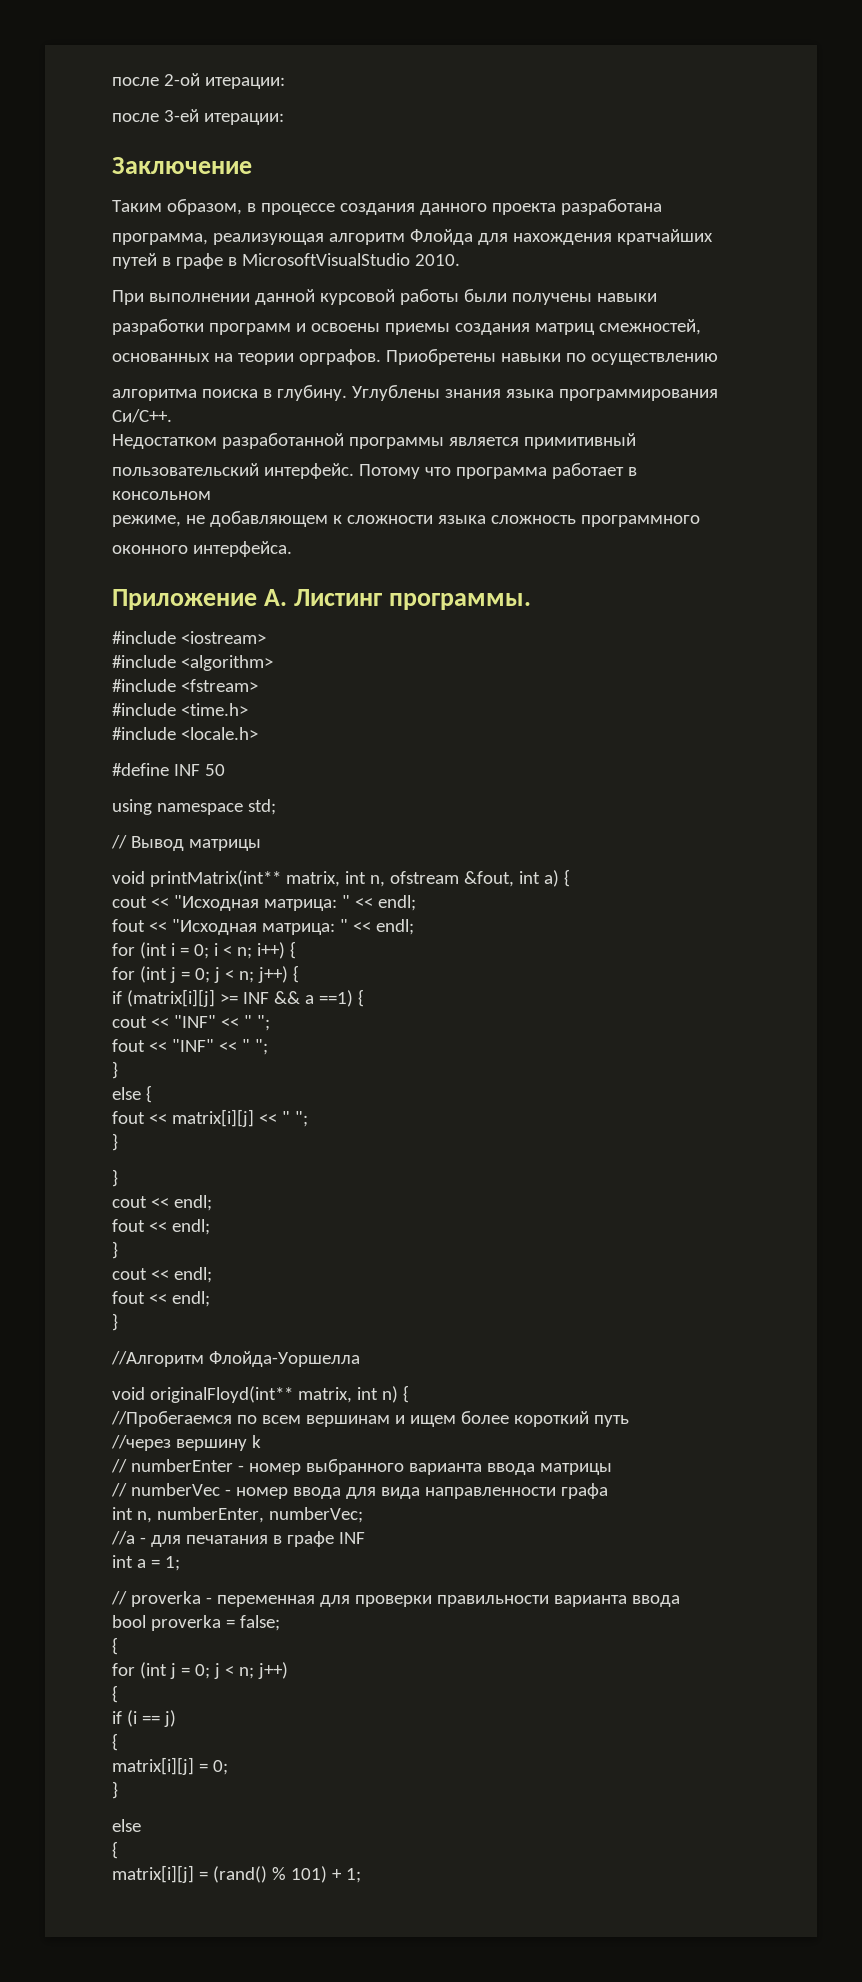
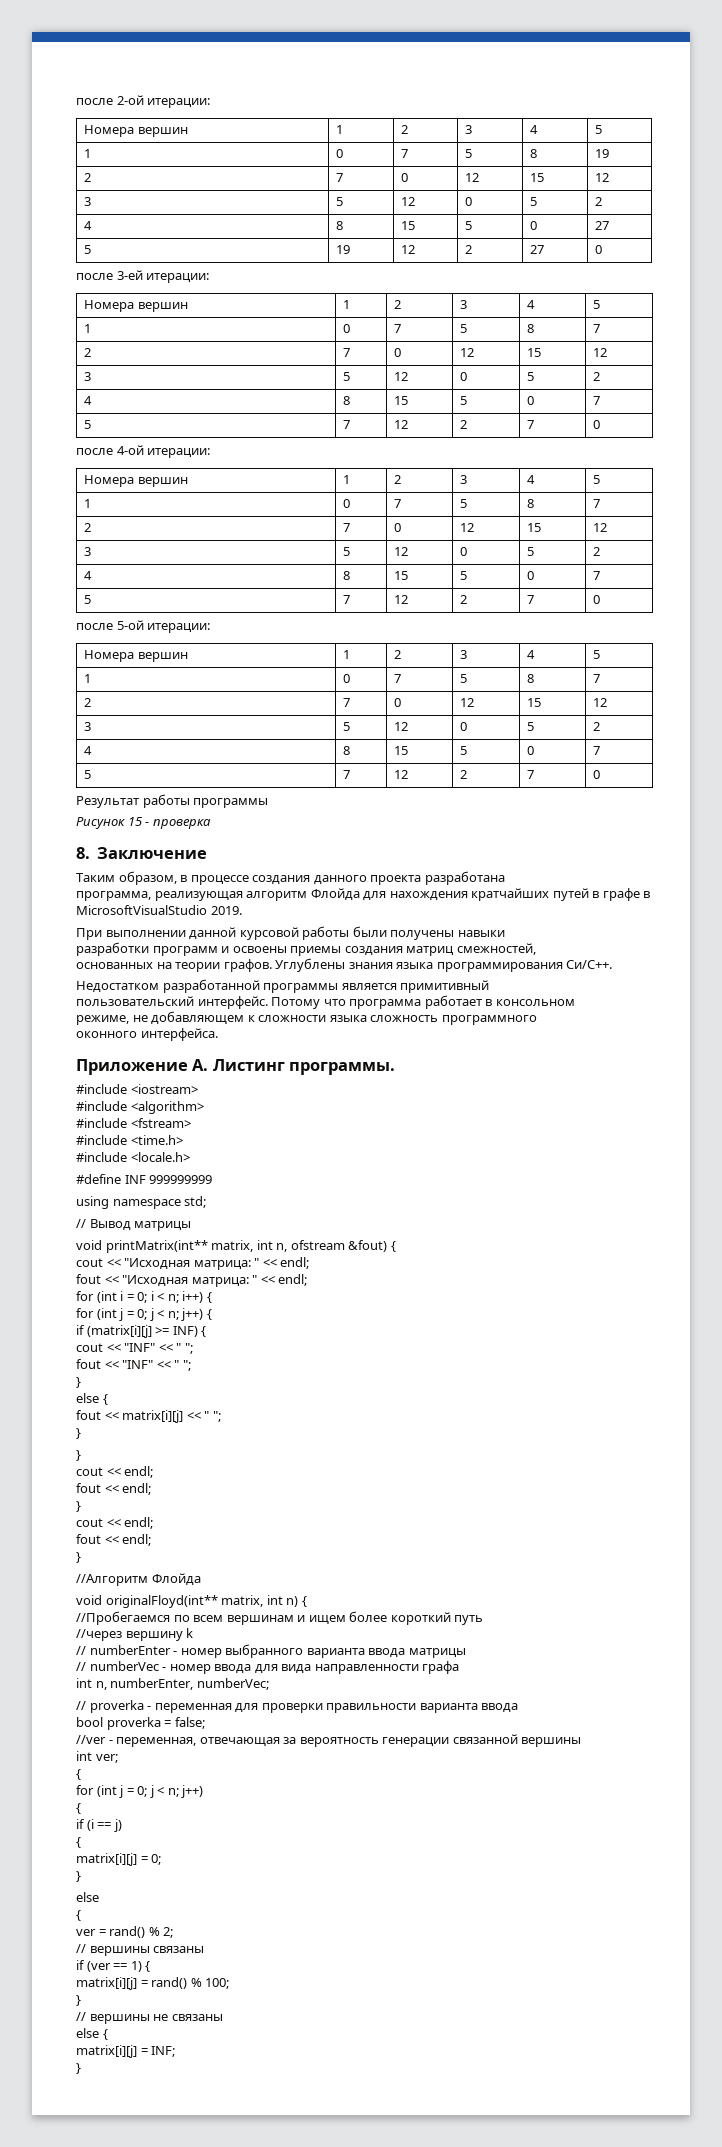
  после 2-ой итерации:
+ Номера вершин | 1 | 2 | 3 | 4 | 5
+ 1 | 0 | 7 | 5 | 8 | 19
+ 2 | 7 | 0 | 12 | 15 | 12
+ 3 | 5 | 12 | 0 | 5 | 2
+ 4 | 8 | 15 | 5 | 0 | 27
+ 5 | 19 | 12 | 2 | 27 | 0
  после 3-ей итерации:
- Заключение
+ Номера вершин | 1 | 2 | 3 | 4 | 5
+ 1 | 0 | 7 | 5 | 8 | 7
+ 2 | 7 | 0 | 12 | 15 | 12
+ 3 | 5 | 12 | 0 | 5 | 2
+ 4 | 8 | 15 | 5 | 0 | 7
+ 5 | 7 | 12 | 2 | 7 | 0
+ после 4-ой итерации:
+ Номера вершин | 1 | 2 | 3 | 4 | 5
+ 1 | 0 | 7 | 5 | 8 | 7
+ 2 | 7 | 0 | 12 | 15 | 12
+ 3 | 5 | 12 | 0 | 5 | 2
+ 4 | 8 | 15 | 5 | 0 | 7
+ 5 | 7 | 12 | 2 | 7 | 0
+ после 5-ой итерации:
+ Номера вершин | 1 | 2 | 3 | 4 | 5
+ 1 | 0 | 7 | 5 | 8 | 7
+ 2 | 7 | 0 | 12 | 15 | 12
+ 3 | 5 | 12 | 0 | 5 | 2
+ 4 | 8 | 15 | 5 | 0 | 7
+ 5 | 7 | 12 | 2 | 7 | 0
+ Результат работы программы
+ Рисунок 15 - проверка
+ 8. Заключение
- программа, реализующая алгоритм Флойда для нахождения кратчайших путей в графе в MicrosoftVisualStudio 2010.
+ программа, реализующая алгоритм Флойда для нахождения кратчайших путей в графе в MicrosoftVisualStudio 2019.
- основанных на теории орграфов. Приобретены навыки по осуществлению
- алгоритма поиска в глубину.
+ основанных на теории графов.
- #define INF 50
+ #define INF 999999999
- void printMatrix(int** matrix, int n, ofstream &fout, int a) {
+ void printMatrix(int** matrix, int n, ofstream &fout) {
- if (matrix[i][j] >= INF && a ==1) {
+ if (matrix[i][j] >= INF) {
- //Алгоритм Флойда-Уоршелла
+ //Алгоритм Флойда
- //а - для печатания в графе INF
- int a = 1;
+ //ver - переменная, отвечающая за вероятность генерации связанной вершины
+ int ver;
- matrix[i][j] = (rand() % 101) + 1;
+ ver = rand() % 2;
+ // вершины связаны
+ if (ver == 1) {
+ matrix[i][j] = rand() % 100;
+ }
+ // вершины не связаны
+ else {
+ matrix[i][j] = INF;
+ }

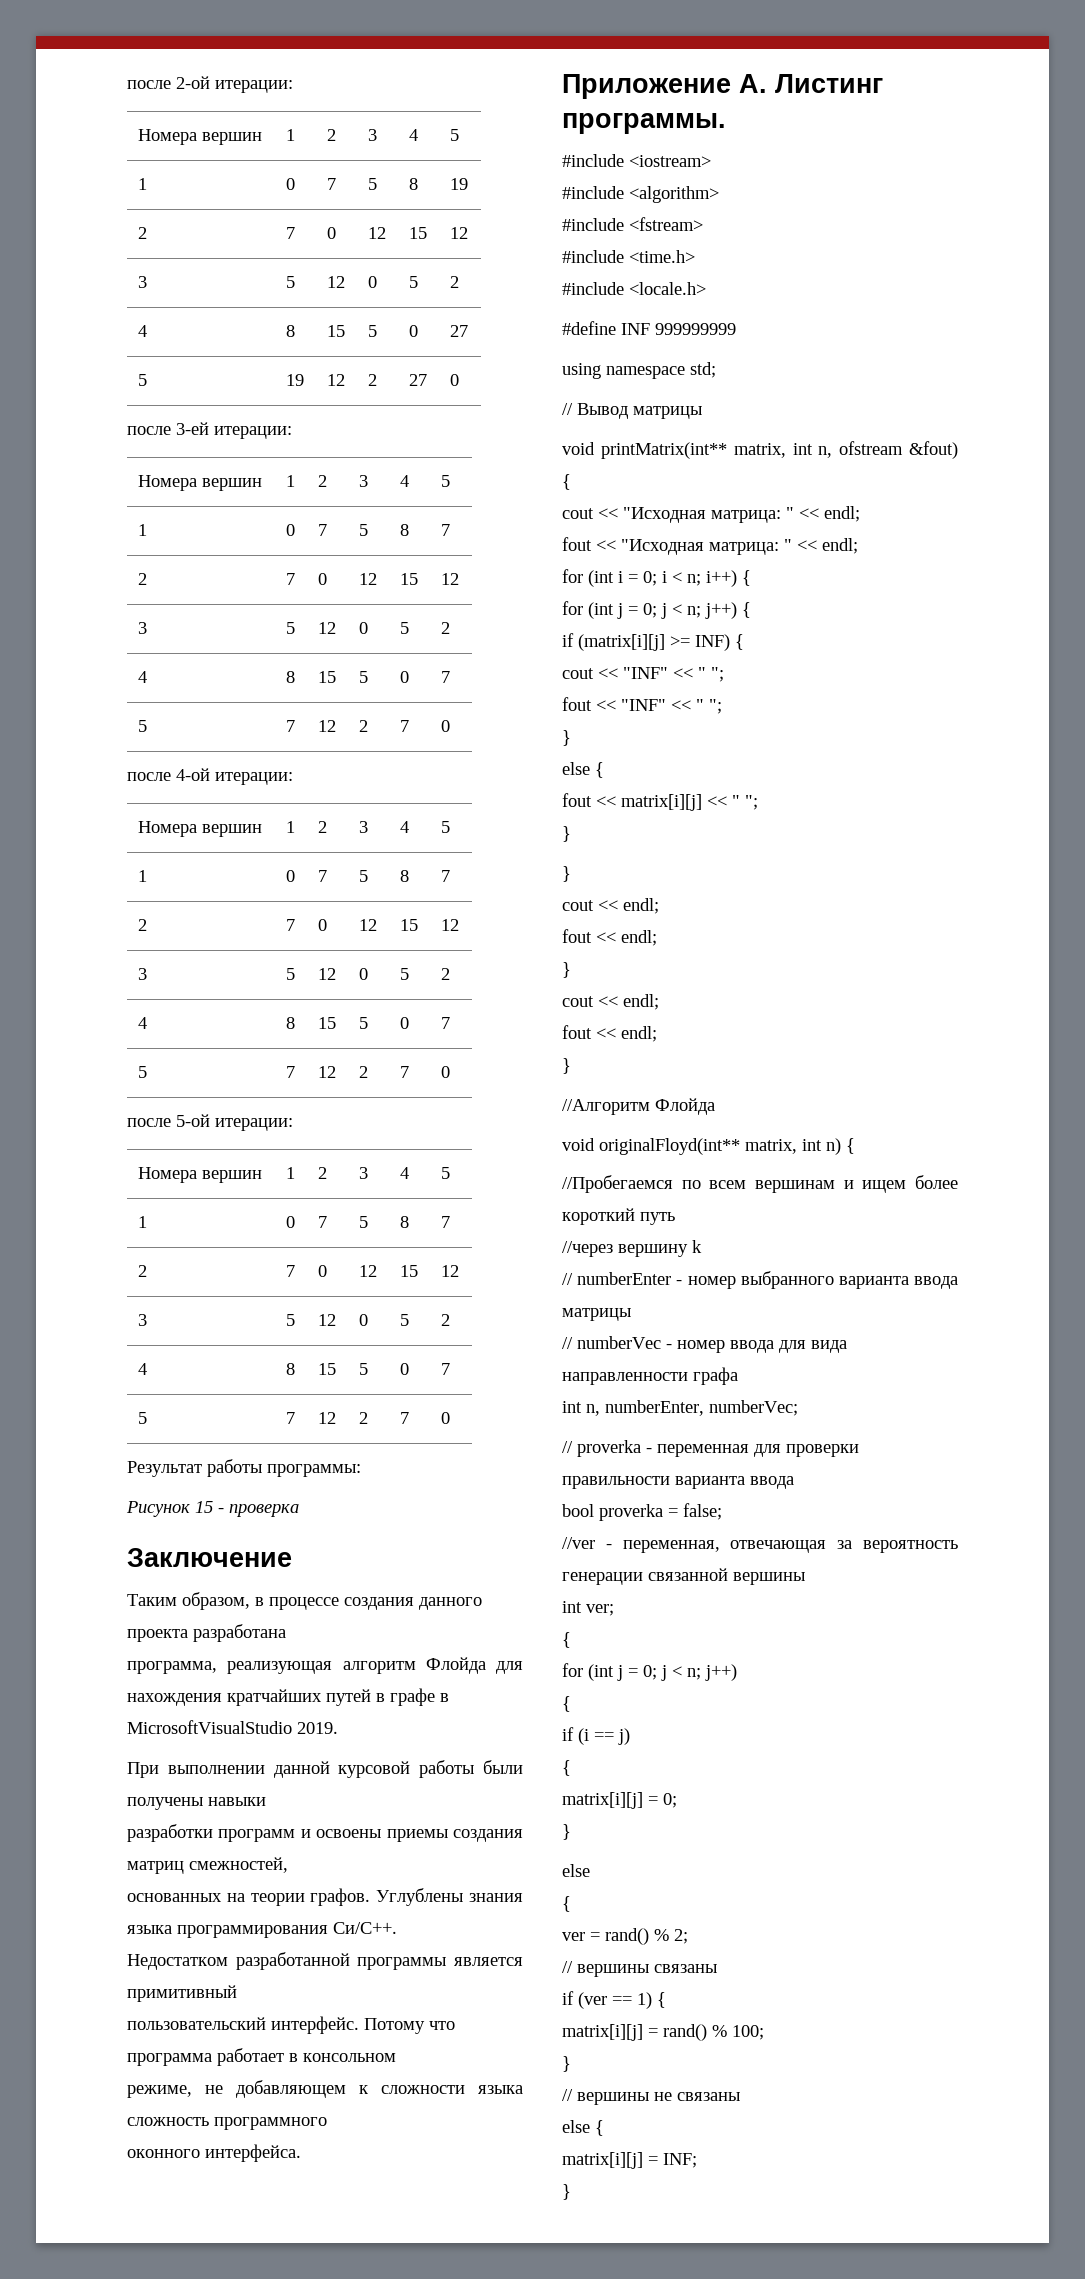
- Результат работы программы
+ Результат работы программы:
- 8. Заключение
+ Заключение

